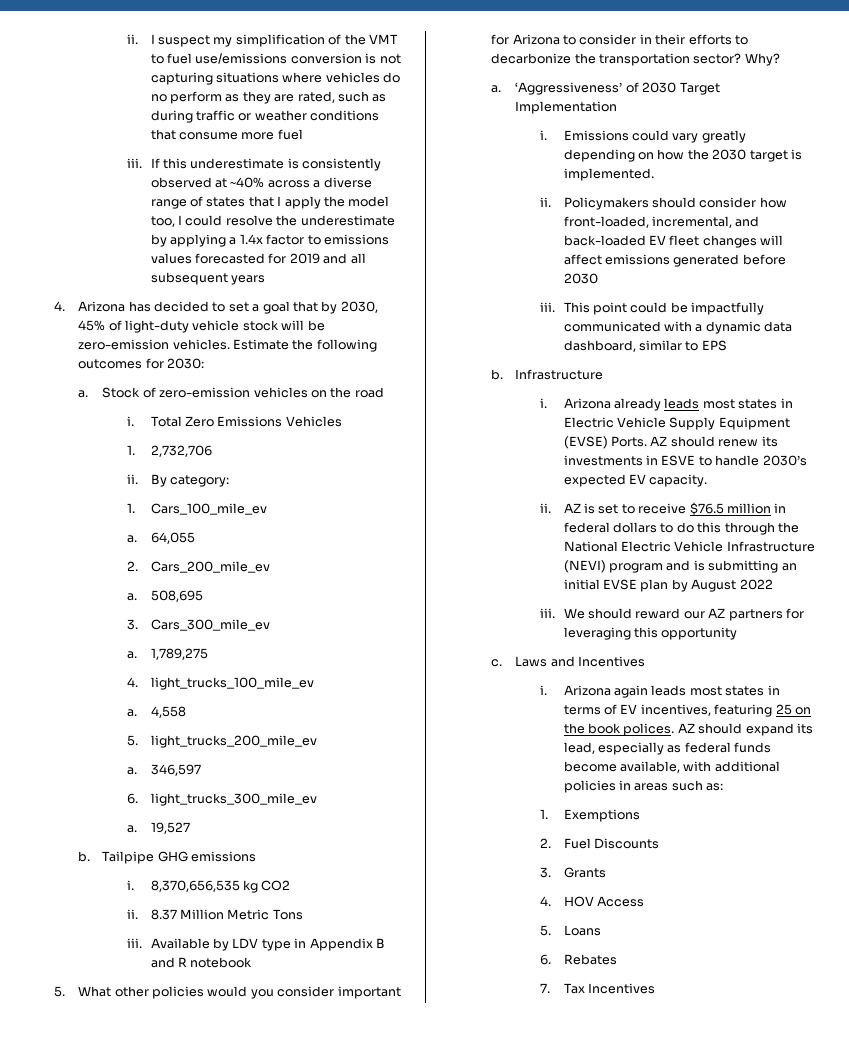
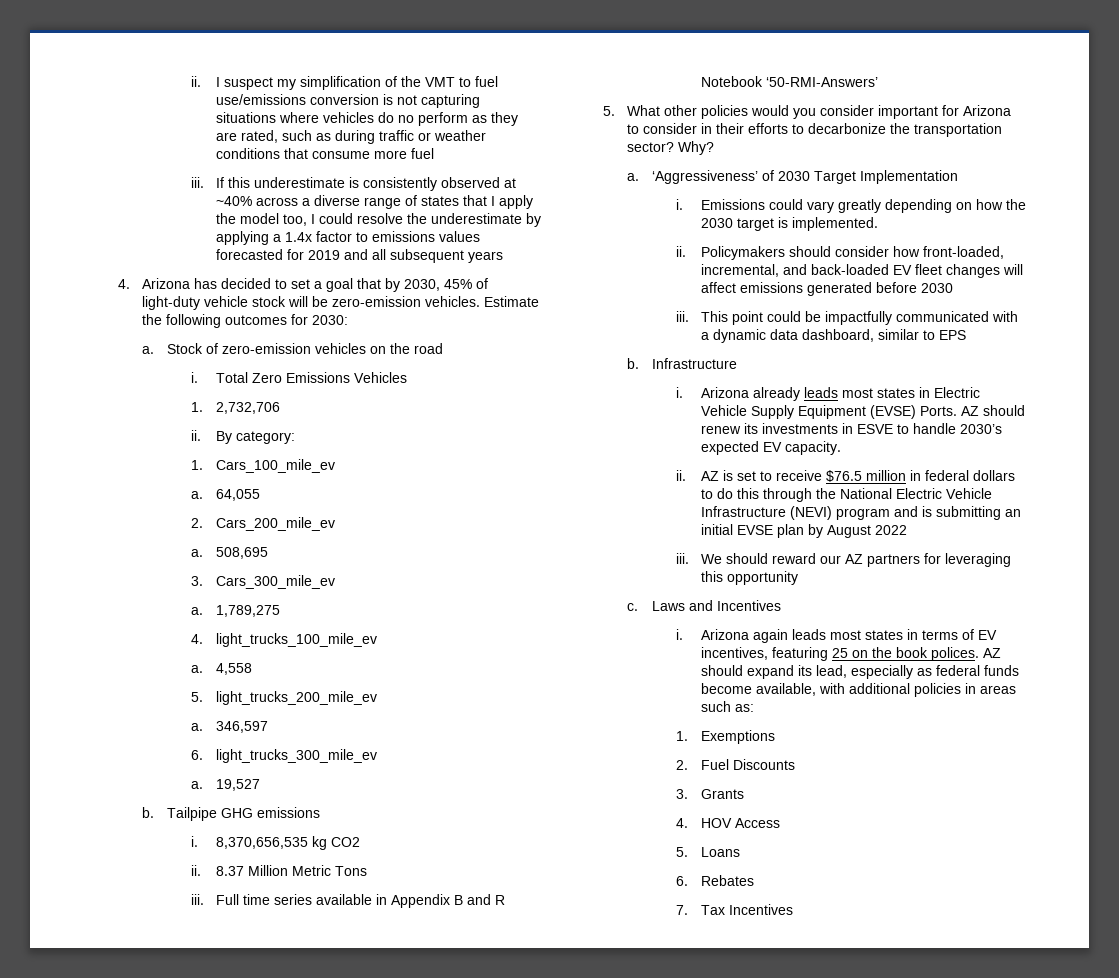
- Available by LDV type in Appendix B and R notebook
+ Full time series available in Appendix B and R Notebook ‘50-RMI-Answers’

